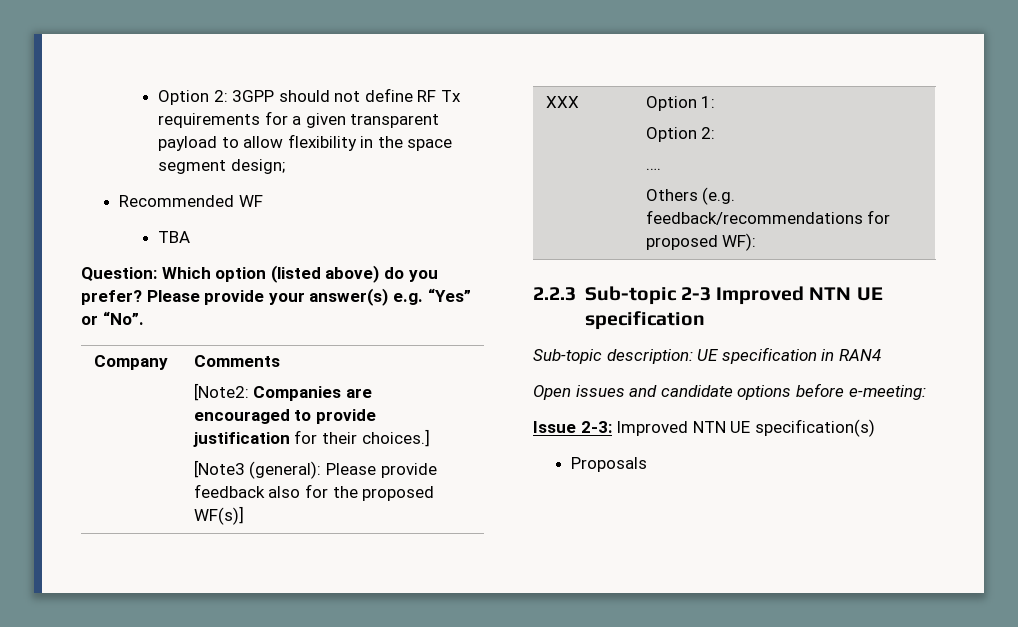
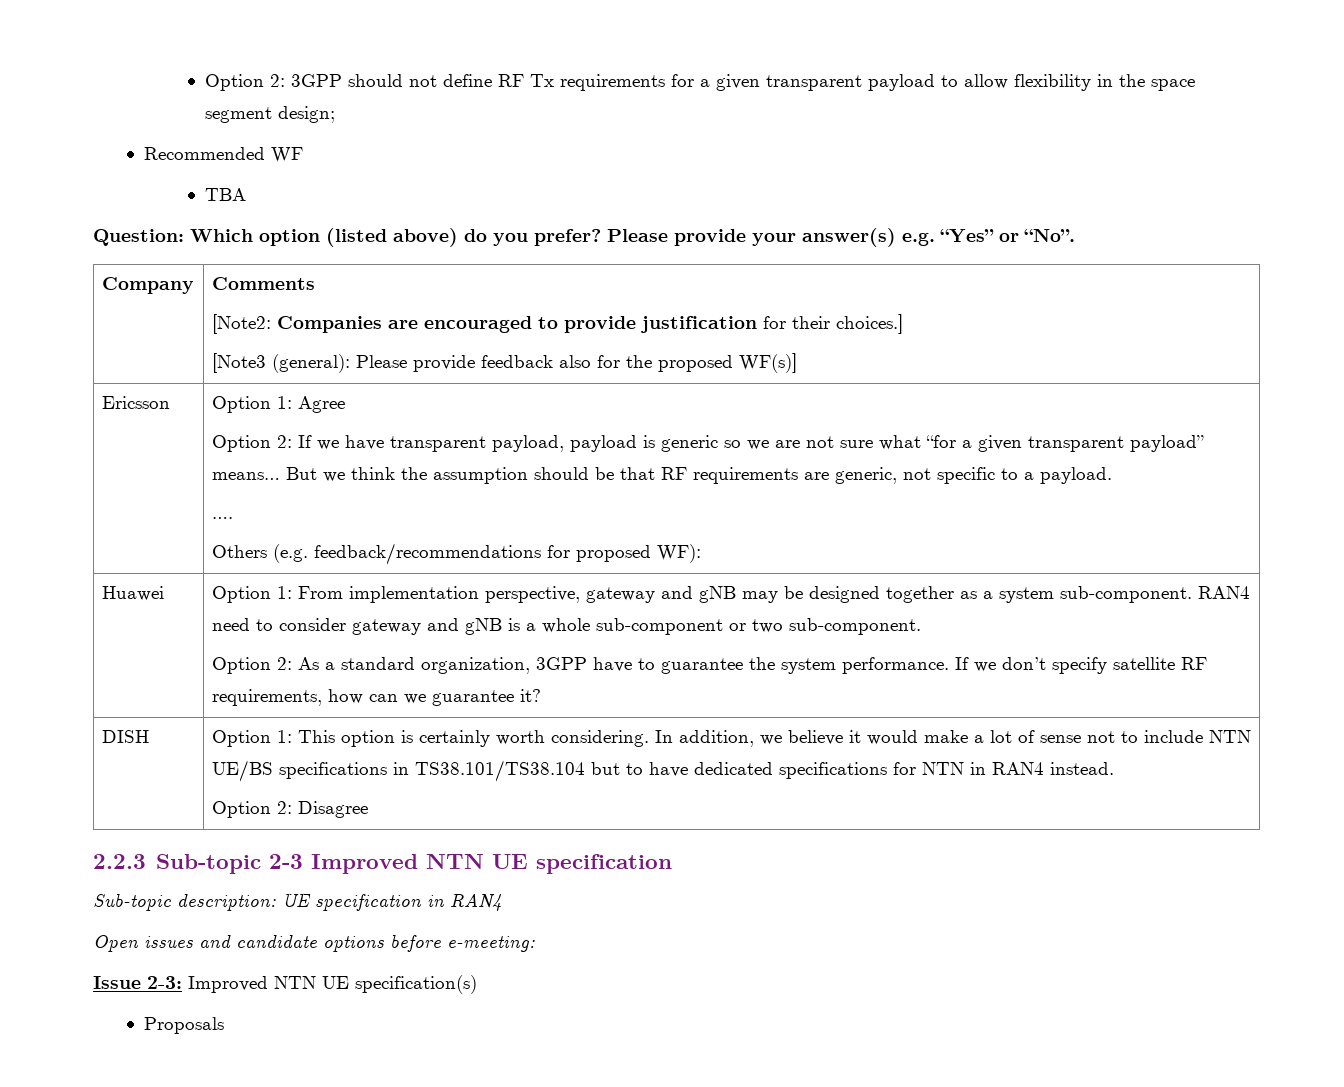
- XXX | Option 1:
- Option 2:
+ Ericsson | Option 1: Agree
+ Option 2: If we have transparent payload, payload is generic so we are not sure what “for a given transparent payload” means… But we think the assumption should be that RF requirements are generic, not specific to a payload.
+ Huawei | Option 1: From implementation perspective, gateway and gNB may be designed together as a system sub-component. RAN4 need to consider gateway and gNB is a whole sub-component or two sub-component.
+ Option 2: As a standard organization, 3GPP have to guarantee the system performance. If we don’t specify satellite RF requirements, how can we guarantee it?
+ DISH | Option 1: This option is certainly worth considering. In addition, we believe it would make a lot of sense not to include NTN UE/BS specifications in TS38.101/TS38.104 but to have dedicated specifications for NTN in RAN4 instead.
+ Option 2: Disagree

